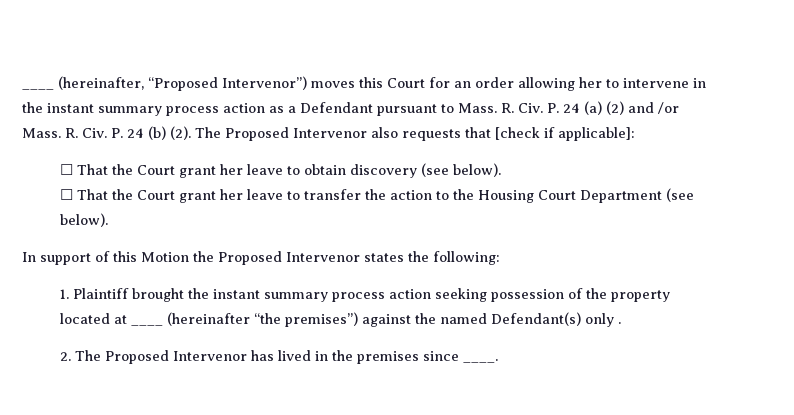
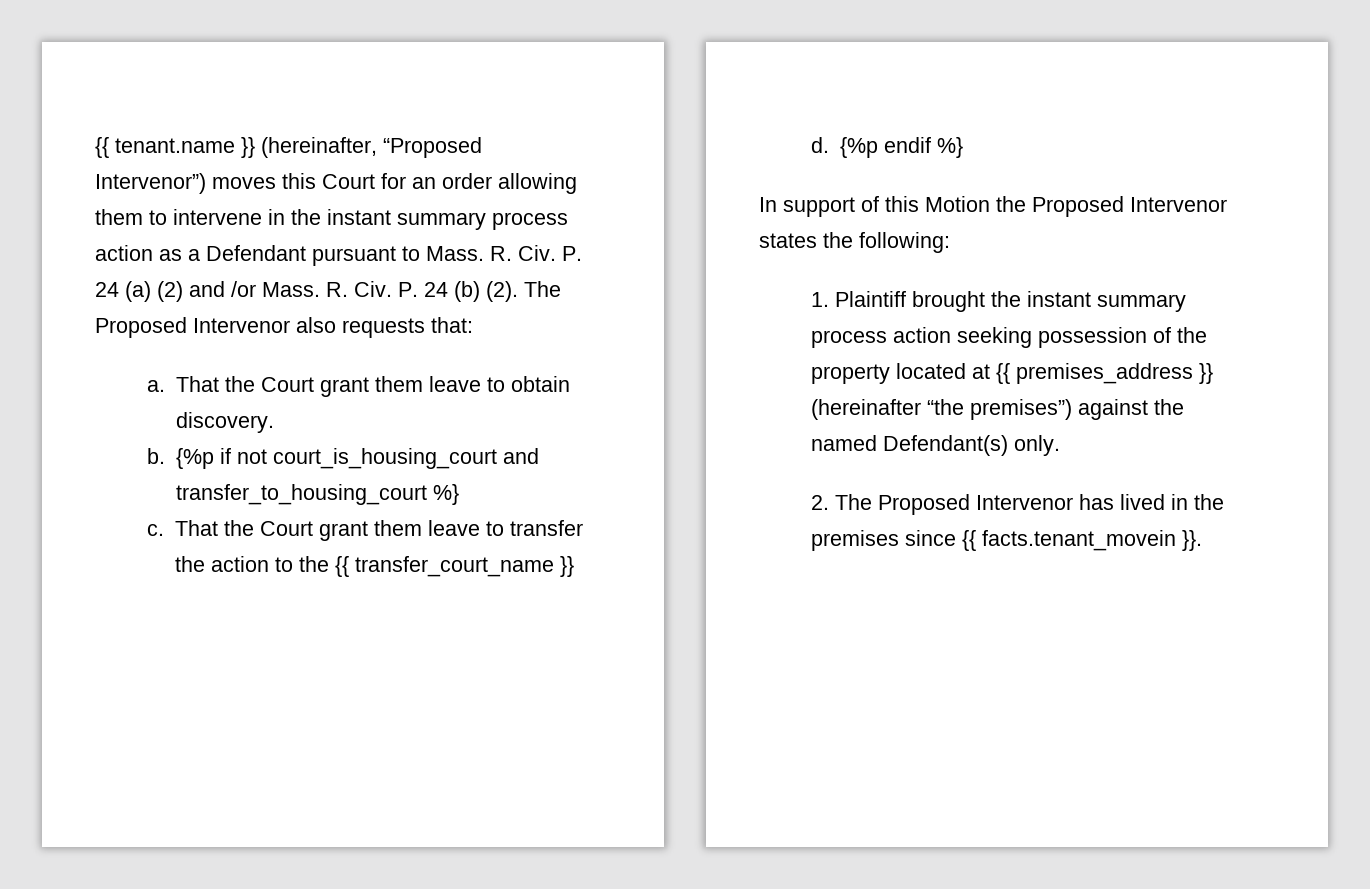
- ____ (hereinafter, “Proposed Intervenor”) moves this Court for an order allowing her to intervene in the instant summary process action as a Defendant pursuant to Mass.
+ {{ tenant.name }} (hereinafter, “Proposed Intervenor”) moves this Court for an order allowing them to intervene in the instant summary process action as a Defendant pursuant to Mass.
- The Proposed Intervenor also requests that [check if applicable]:
- ☐ That the Court grant her leave to obtain discovery (see below).
- ☐ That the Court grant her leave to transfer the action to the Housing Court Department (see below).
+ The Proposed Intervenor also requests that:
+ a. That the Court grant them leave to obtain discovery.
+ b. {%p if not court_is_housing_court and transfer_to_housing_court %}
+ c. That the Court grant them leave to transfer the action to the {{ transfer_court_name }}
+ d. {%p endif %}
- 1. Plaintiff brought the instant summary process action seeking possession of the property located at ____ (hereinafter “the premises”) against the named Defendant(s) only .
+ 1. Plaintiff brought the instant summary process action seeking possession of the property located at {{ premises_address }} (hereinafter “the premises”) against the named Defendant(s) only.
- 2. The Proposed Intervenor has lived in the premises since ____.
+ 2. The Proposed Intervenor has lived in the premises since {{ facts.tenant_movein }}.

